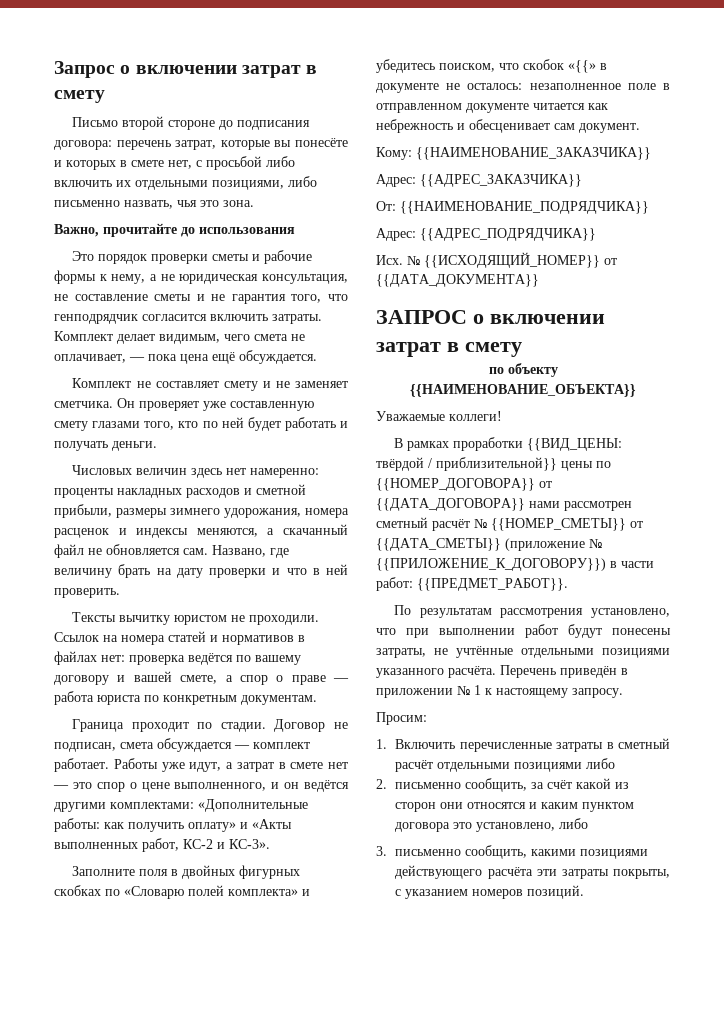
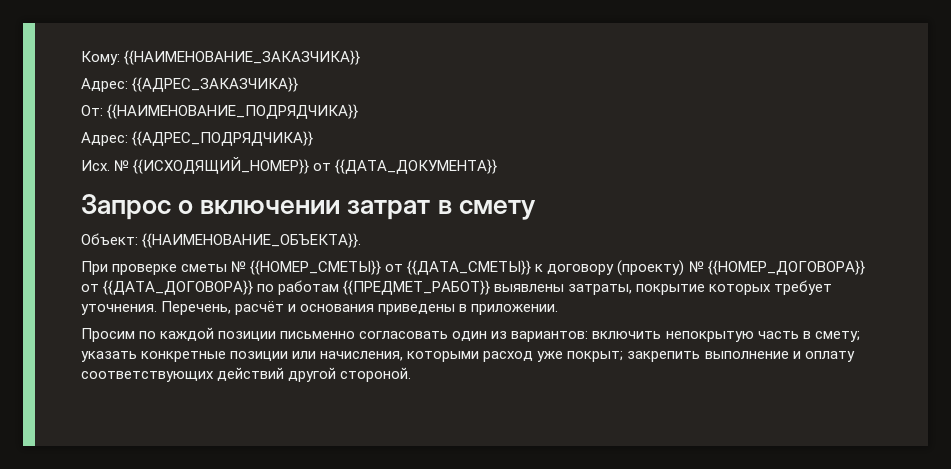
- Запрос о включении затрат в смету
- Письмо второй стороне до подписания договора: перечень затрат, которые вы понесёте и которых в смете нет, с просьбой либо включить их отдельными позициями, либо письменно назвать, чья это зона.
- Важно, прочитайте до использования
- Это порядок проверки сметы и рабочие формы к нему, а не юридическая консультация, не составление сметы и не гарантия того, что генподрядчик согласится включить затраты. Комплект делает видимым, чего смета не оплачивает, — пока цена ещё обсуждается.
- Комплект не составляет смету и не заменяет сметчика. Он проверяет уже составленную смету глазами того, кто по ней будет работать и получать деньги.
- Числовых величин здесь нет намеренно: проценты накладных расходов и сметной прибыли, размеры зимнего удорожания, номера расценок и индексы меняются, а скачанный файл не обновляется сам. Названо, где величину брать на дату проверки и что в ней проверить.
- Тексты вычитку юристом не проходили. Ссылок на номера статей и нормативов в файлах нет: проверка ведётся по вашему договору и вашей смете, а спор о праве — работа юриста по конкретным документам.
- Граница проходит по стадии. Договор не подписан, смета обсуждается — комплект работает. Работы уже идут, а затрат в смете нет — это спор о цене выполненного, и он ведётся другими комплектами: «Дополнительные работы: как получить оплату» и «Акты выполненных работ, КС-2 и КС-3».
- Заполните поля в двойных фигурных скобках по «Словарю полей комплекта» и убедитесь поиском, что скобок «{{» в документе не осталось: незаполненное поле в отправленном документе читается как небрежность и обесценивает сам документ.
- ЗАПРОС о включении затрат в смету
- по объекту {{НАИМЕНОВАНИЕ_ОБЪЕКТА}}
- Уважаемые коллеги!
- В рамках проработки {{ВИД_ЦЕНЫ: твёрдой / приблизительной}} цены по {{НОМЕР_ДОГОВОРА}} от {{ДАТА_ДОГОВОРА}} нами рассмотрен сметный расчёт № {{НОМЕР_СМЕТЫ}} от {{ДАТА_СМЕТЫ}} (приложение № {{ПРИЛОЖЕНИЕ_К_ДОГОВОРУ}}) в части работ: {{ПРЕДМЕТ_РАБОТ}}.
- По результатам рассмотрения установлено, что при выполнении работ будут понесены затраты, не учтённые отдельными позициями указанного расчёта. Перечень приведён в приложении № 1 к настоящему запросу.
- Просим:
- 1. Включить перечисленные затраты в сметный расчёт отдельными позициями либо
- 2. письменно сообщить, за счёт какой из сторон они относятся и каким пунктом договора это установлено, либо
- 3. письменно сообщить, какими позициями действующего расчёта эти затраты покрыты, с указанием номеров позиций.
+ Запрос о включении затрат в смету
+ Объект: {{НАИМЕНОВАНИЕ_ОБЪЕКТА}}.
+ При проверке сметы № {{НОМЕР_СМЕТЫ}} от {{ДАТА_СМЕТЫ}} к договору (проекту) № {{НОМЕР_ДОГОВОРА}} от {{ДАТА_ДОГОВОРА}} по работам {{ПРЕДМЕТ_РАБОТ}} выявлены затраты, покрытие которых требует уточнения. Перечень, расчёт и основания приведены в приложении.
+ Просим по каждой позиции письменно согласовать один из вариантов: включить непокрытую часть в смету; указать конкретные позиции или начисления, которыми расход уже покрыт; закрепить выполнение и оплату соответствующих действий другой стороной.

